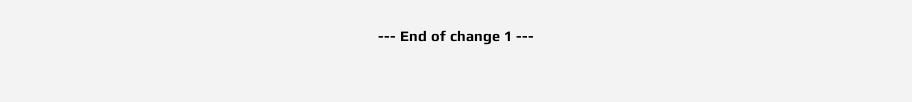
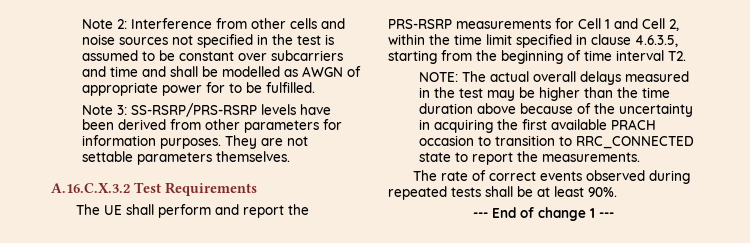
+ Note 2: Interference from other cells and noise sources not specified in the test is assumed to be constant over subcarriers and time and shall be modelled as AWGN of appropriate power for to be fulfilled.
+ Note 3: SS-RSRP/PRS-RSRP levels have been derived from other parameters for information purposes. They are not settable parameters themselves.
+ A.16.C.X.3.2 Test Requirements
+ The UE shall perform and report the PRS-RSRP measurements for Cell 1 and Cell 2, within the time limit specified in clause 4.6.3.5, starting from the beginning of time interval T2.
+ NOTE: The actual overall delays measured in the test may be higher than the time duration above because of the uncertainty in acquiring the first available PRACH occasion to transition to RRC_CONNECTED state to report the measurements.
+ The rate of correct events observed during repeated tests shall be at least 90%.

